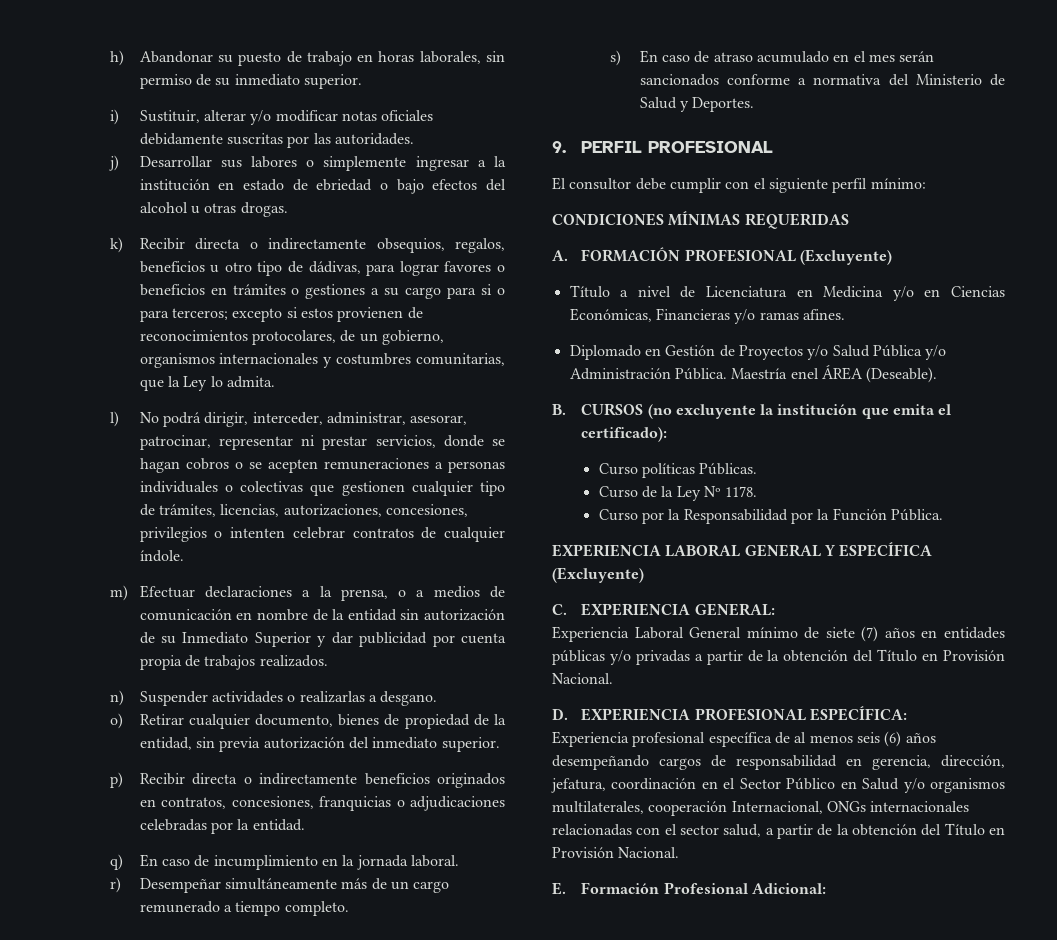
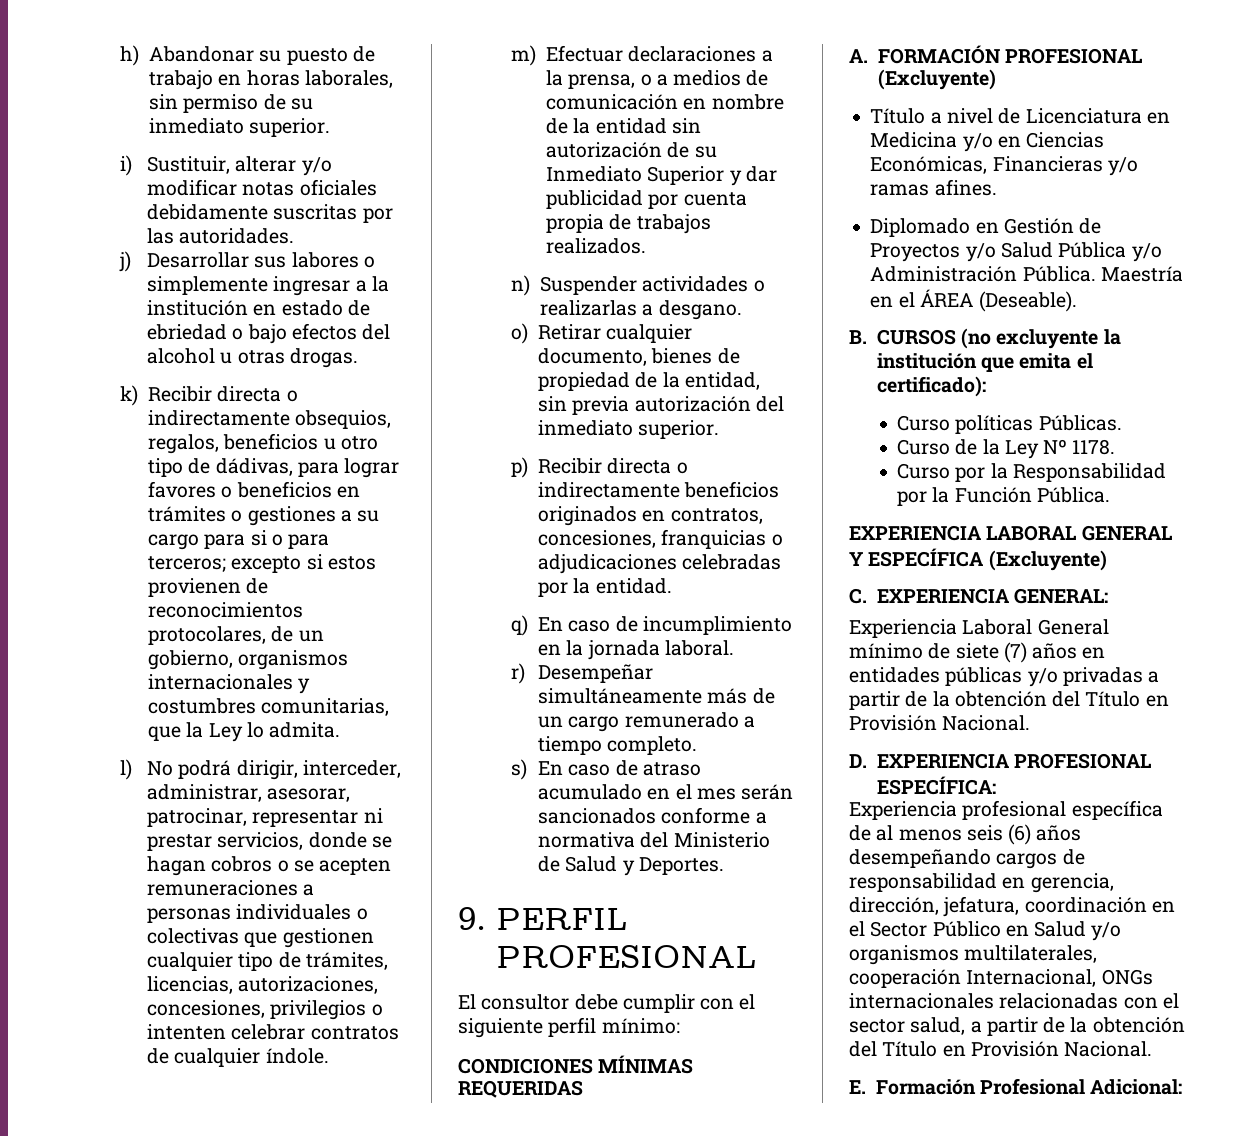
- Maestría enel ÁREA (Deseable).
+ Maestría en el ÁREA (Deseable).

